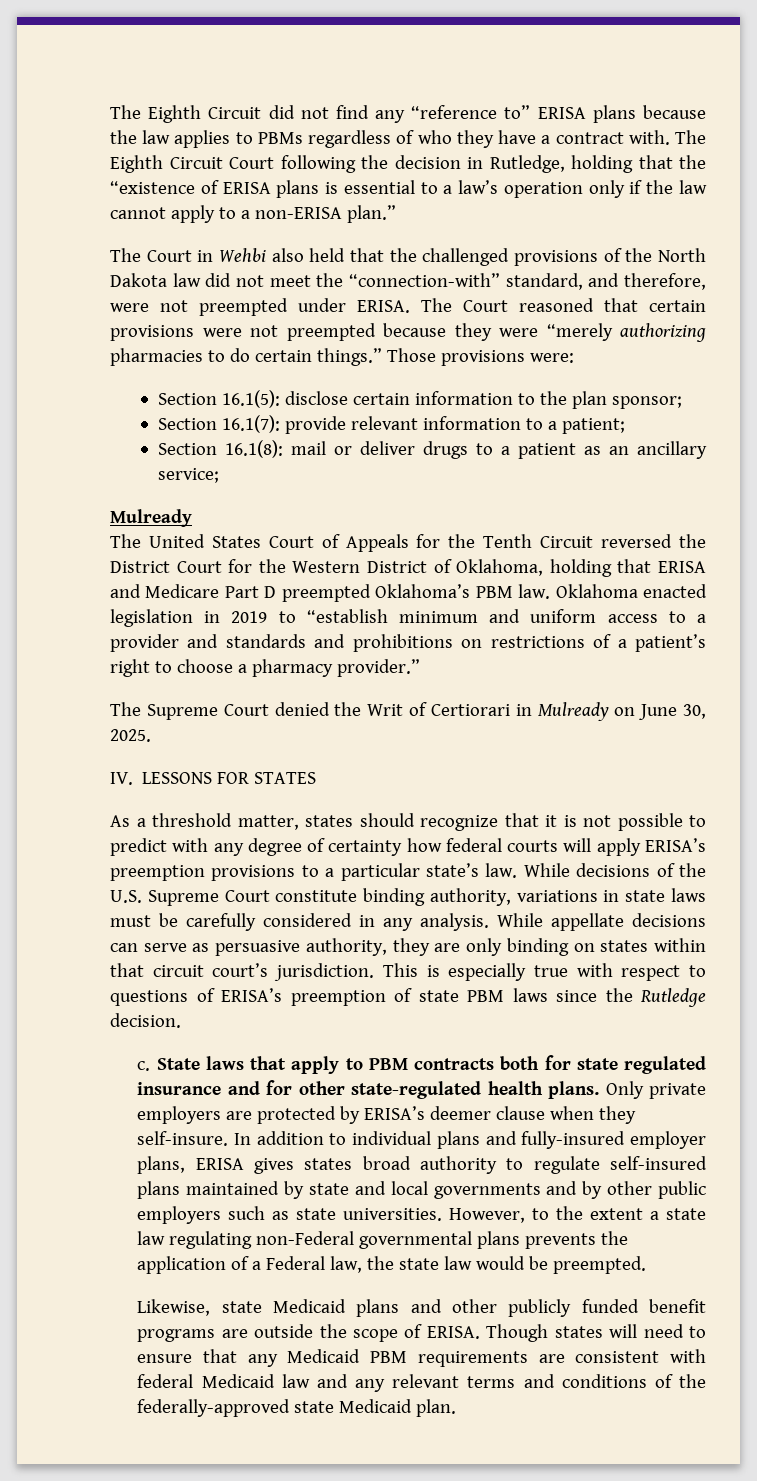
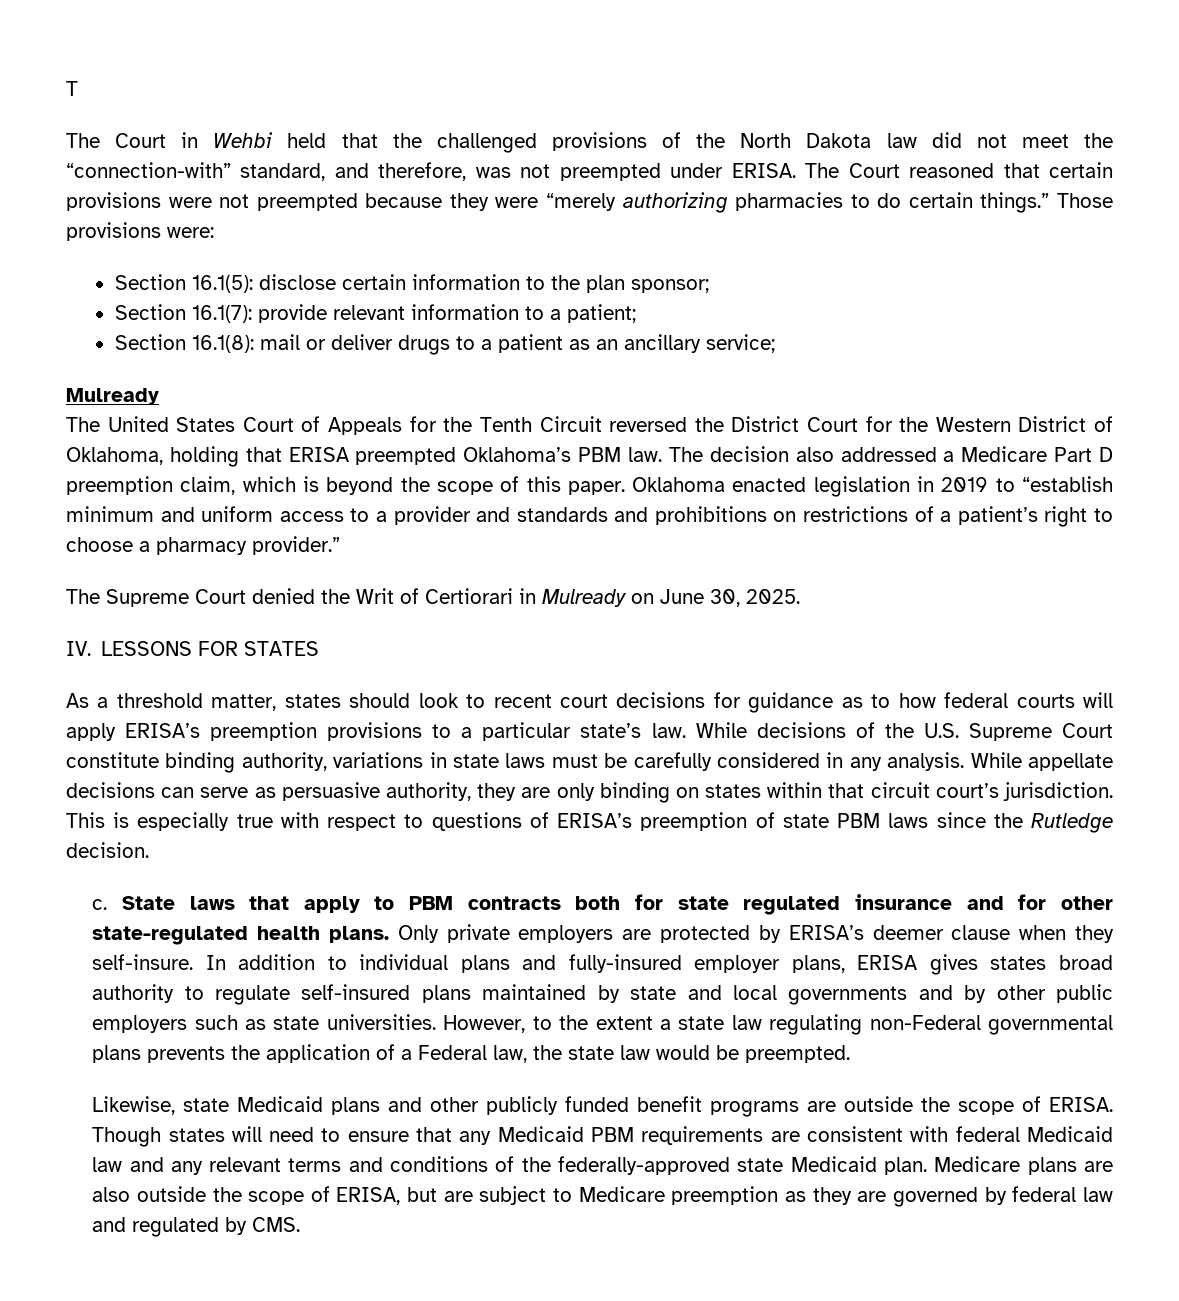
- The Eighth Circuit did not find any “reference to” ERISA plans because the law applies to PBMs regardless of who they have a contract with. The Eighth Circuit Court following the decision in Rutledge, holding that the “existence of ERISA plans is essential to a law’s operation only if the law cannot apply to a non-ERISA plan.”
+ T
- The Court in Wehbi also held that the challenged provisions of the North Dakota law did not meet the “connection-with” standard, and therefore, were not preempted under ERISA.
+ The Court in Wehbi held that the challenged provisions of the North Dakota law did not meet the “connection-with” standard, and therefore, was not preempted under ERISA.
- The United States Court of Appeals for the Tenth Circuit reversed the District Court for the Western District of Oklahoma, holding that ERISA and Medicare Part D preempted Oklahoma’s PBM law.
+ The United States Court of Appeals for the Tenth Circuit reversed the District Court for the Western District of Oklahoma, holding that ERISA preempted Oklahoma’s PBM law. The decision also addressed a Medicare Part D preemption claim, which is beyond the scope of this paper.
- As a threshold matter, states should recognize that it is not possible to predict with any degree of certainty how federal courts will apply ERISA’s preemption provisions to a particular state’s law.
+ As a threshold matter, states should look to recent court decisions for guidance as to how federal courts will apply ERISA’s preemption provisions to a particular state’s law.
+ Medicare plans are also outside the scope of ERISA, but are subject to Medicare preemption as they are governed by federal law and regulated by CMS.

